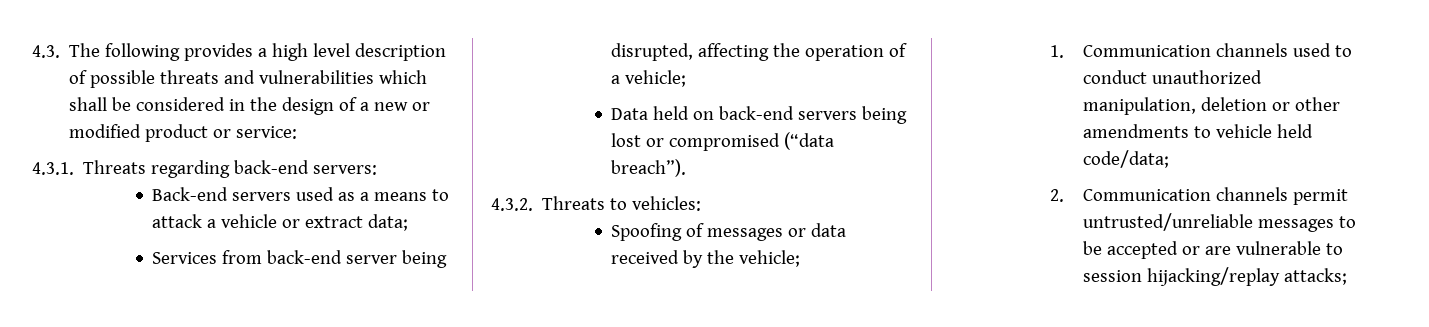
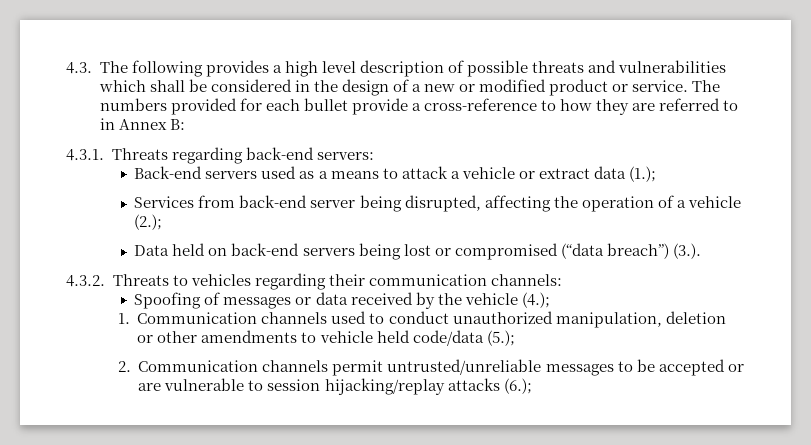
- 4.3. The following provides a high level description of possible threats and vulnerabilities which shall be considered in the design of a new or modified product or service:
+ 4.3. The following provides a high level description of possible threats and vulnerabilities which shall be considered in the design of a new or modified product or service. The numbers provided for each bullet provide a cross-reference to how they are referred to in Annex B:
- Back-end servers used as a means to attack a vehicle or extract data;
+ Back-end servers used as a means to attack a vehicle or extract data (1.);
- Services from back-end server being disrupted, affecting the operation of a vehicle;
+ Services from back-end server being disrupted, affecting the operation of a vehicle (2.);
- Data held on back-end servers being lost or compromised (“data breach”).
+ Data held on back-end servers being lost or compromised (“data breach”) (3.).
- 4.3.2. Threats to vehicles:
+ 4.3.2. Threats to vehicles regarding their communication channels:
- Spoofing of messages or data received by the vehicle;
+ Spoofing of messages or data received by the vehicle (4.);
- 1. Communication channels used to conduct unauthorized manipulation, deletion or other amendments to vehicle held code/data;
+ 1. Communication channels used to conduct unauthorized manipulation, deletion or other amendments to vehicle held code/data (5.);
- 2. Communication channels permit untrusted/unreliable messages to be accepted or are vulnerable to session hijacking/replay attacks;
+ 2. Communication channels permit untrusted/unreliable messages to be accepted or are vulnerable to session hijacking/replay attacks (6.);

